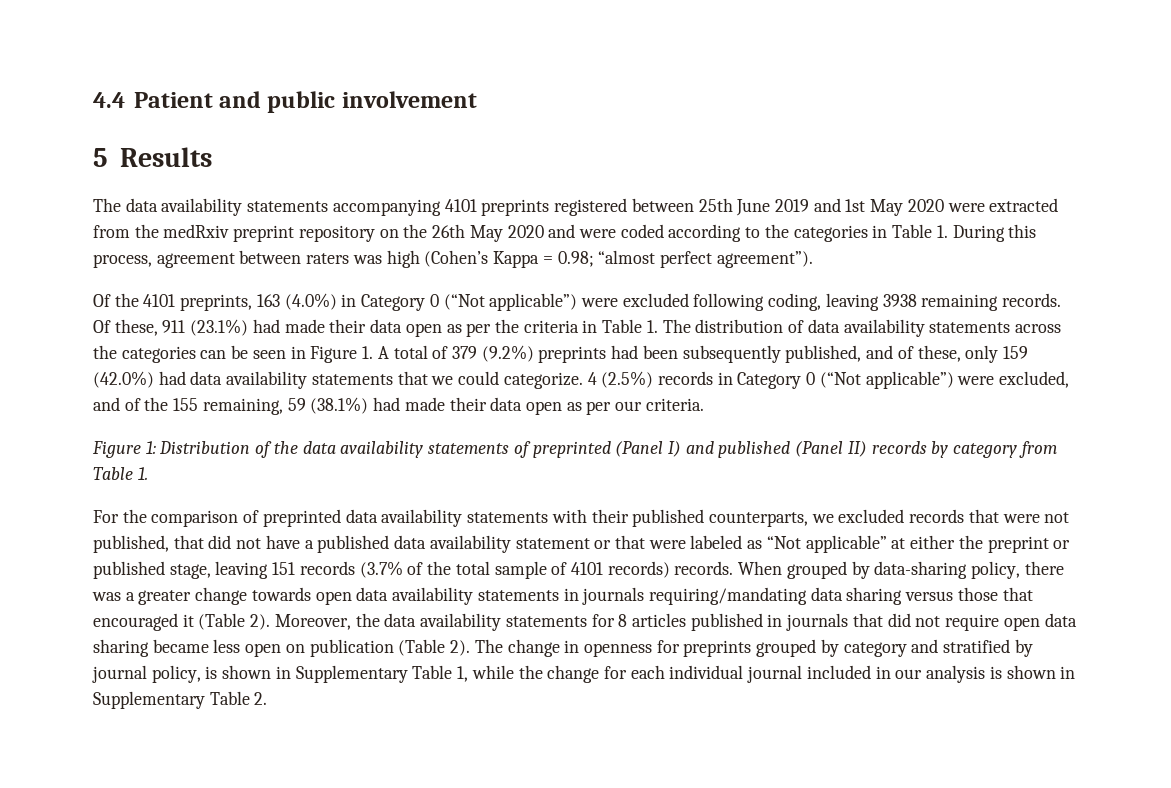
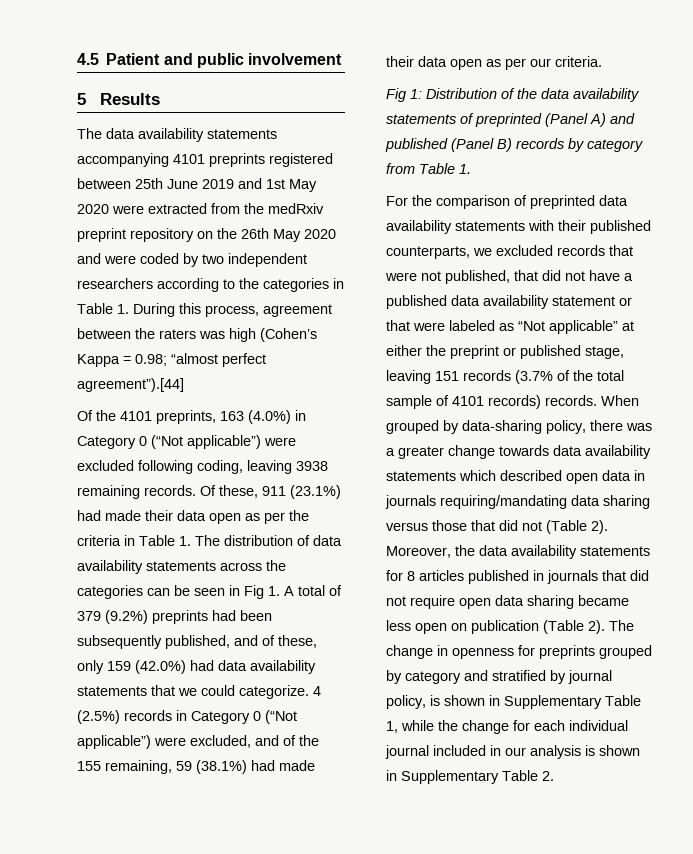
- 4.4 Patient and public involvement
+ 4.5 Patient and public involvement
- The data availability statements accompanying 4101 preprints registered between 25th June 2019 and 1st May 2020 were extracted from the medRxiv preprint repository on the 26th May 2020 and were coded according to the categories in Table 1. During this process, agreement between raters was high (Cohen’s Kappa = 0.98; “almost perfect agreement”).
+ The data availability statements accompanying 4101 preprints registered between 25th June 2019 and 1st May 2020 were extracted from the medRxiv preprint repository on the 26th May 2020 and were coded by two independent researchers according to the categories in Table 1. During this process, agreement between the raters was high (Cohen’s Kappa = 0.98; “almost perfect agreement”).[44]
- Of these, 911 (23.1%) had made their data open as per the criteria in Table 1. The distribution of data availability statements across the categories can be seen in Figure 1. A total of 379 (9.2%) preprints had been subsequently published, and of these, only 159 (42.0%) had data availability statements that we could categorize.
+ Of these, 911 (23.1%) had made their data open as per the criteria in Table 1. The distribution of data availability statements across the categories can be seen in Fig 1. A total of 379 (9.2%) preprints had been subsequently published, and of these, only 159 (42.0%) had data availability statements that we could categorize.
- Figure 1: Distribution of the data availability statements of preprinted (Panel I) and published (Panel II) records by category from Table 1.
+ Fig 1: Distribution of the data availability statements of preprinted (Panel A) and published (Panel B) records by category from Table 1.
- When grouped by data-sharing policy, there was a greater change towards open data availability statements in journals requiring/mandating data sharing versus those that encouraged it (Table 2).
+ When grouped by data-sharing policy, there was a greater change towards data availability statements which described open data in journals requiring/mandating data sharing versus those that did not (Table 2).

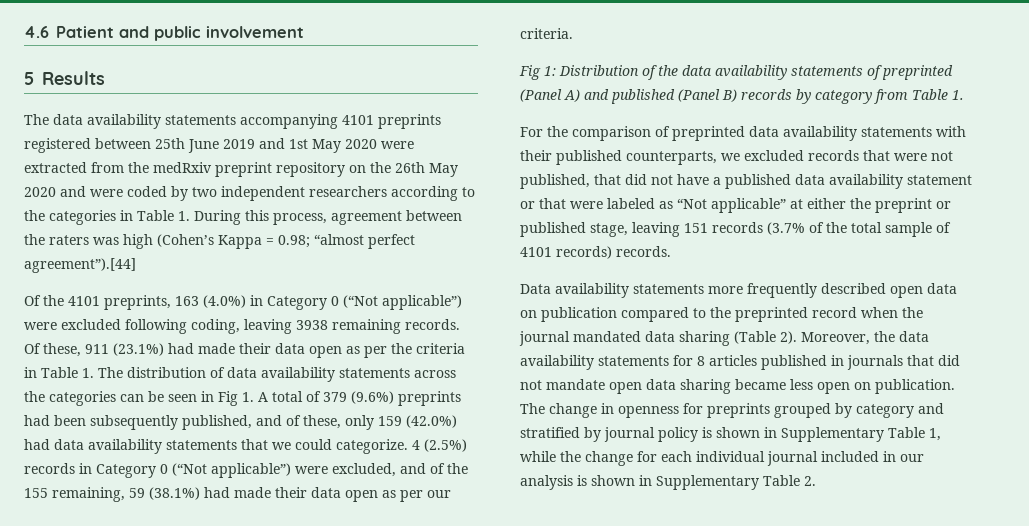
- 4.5 Patient and public involvement
+ 4.6 Patient and public involvement
- Of these, 911 (23.1%) had made their data open as per the criteria in Table 1. The distribution of data availability statements across the categories can be seen in Fig 1. A total of 379 (9.2%) preprints had been subsequently published, and of these, only 159 (42.0%) had data availability statements that we could categorize.
+ Of these, 911 (23.1%) had made their data open as per the criteria in Table 1. The distribution of data availability statements across the categories can be seen in Fig 1. A total of 379 (9.6%) preprints had been subsequently published, and of these, only 159 (42.0%) had data availability statements that we could categorize.
- For the comparison of preprinted data availability statements with their published counterparts, we excluded records that were not published, that did not have a published data availability statement or that were labeled as “Not applicable” at either the preprint or published stage, leaving 151 records (3.7% of the total sample of 4101 records) records. When grouped by data-sharing policy, there was a greater change towards data availability statements which described open data in journals requiring/mandating data sharing versus those that did not (Table 2).
+ For the comparison of preprinted data availability statements with their published counterparts, we excluded records that were not published, that did not have a published data availability statement or that were labeled as “Not applicable” at either the preprint or published stage, leaving 151 records (3.7% of the total sample of 4101 records) records.
+ Data availability statements more frequently described open data on publication compared to the preprinted record when the journal mandated data sharing (Table 2).
- Moreover, the data availability statements for 8 articles published in journals that did not require open data sharing became less open on publication (Table 2).
+ Moreover, the data availability statements for 8 articles published in journals that did not mandate open data sharing became less open on publication.
- The change in openness for preprints grouped by category and stratified by journal policy, is shown in Supplementary Table 1, while the change for each individual journal included in our analysis is shown in Supplementary Table 2.
+ The change in openness for preprints grouped by category and stratified by journal policy is shown in Supplementary Table 1, while the change for each individual journal included in our analysis is shown in Supplementary Table 2.

